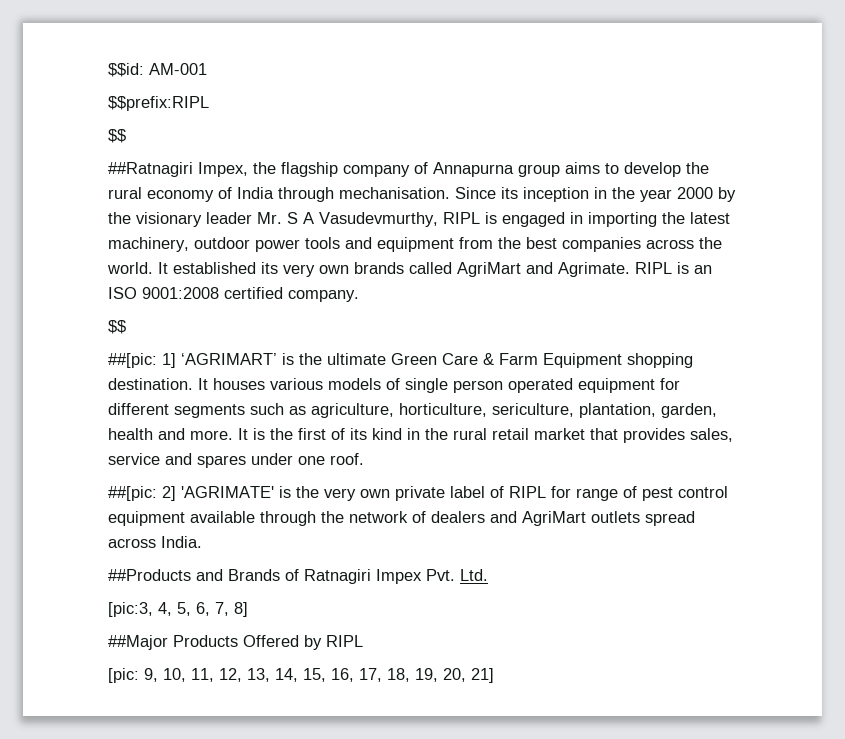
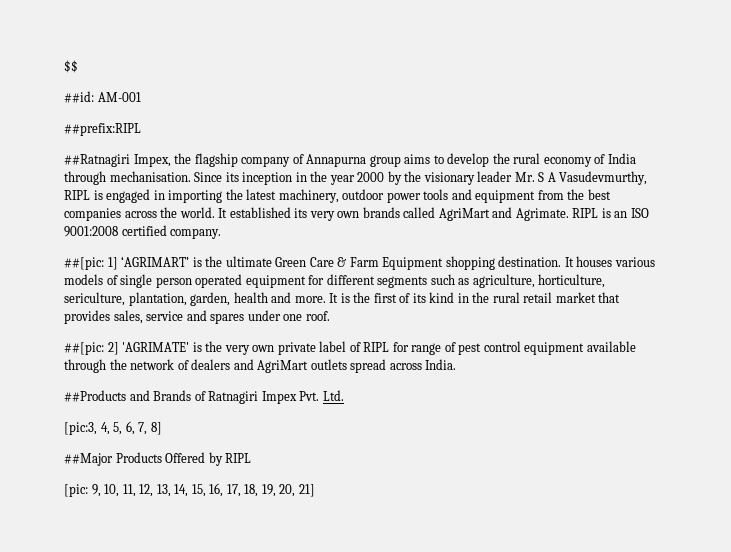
- $$id: AM-001
+ $$
+ ##id: AM-001
- $$prefix:RIPL
- $$
+ ##prefix:RIPL
  RIPL is an ISO 9001:2008 certified company.
- $$

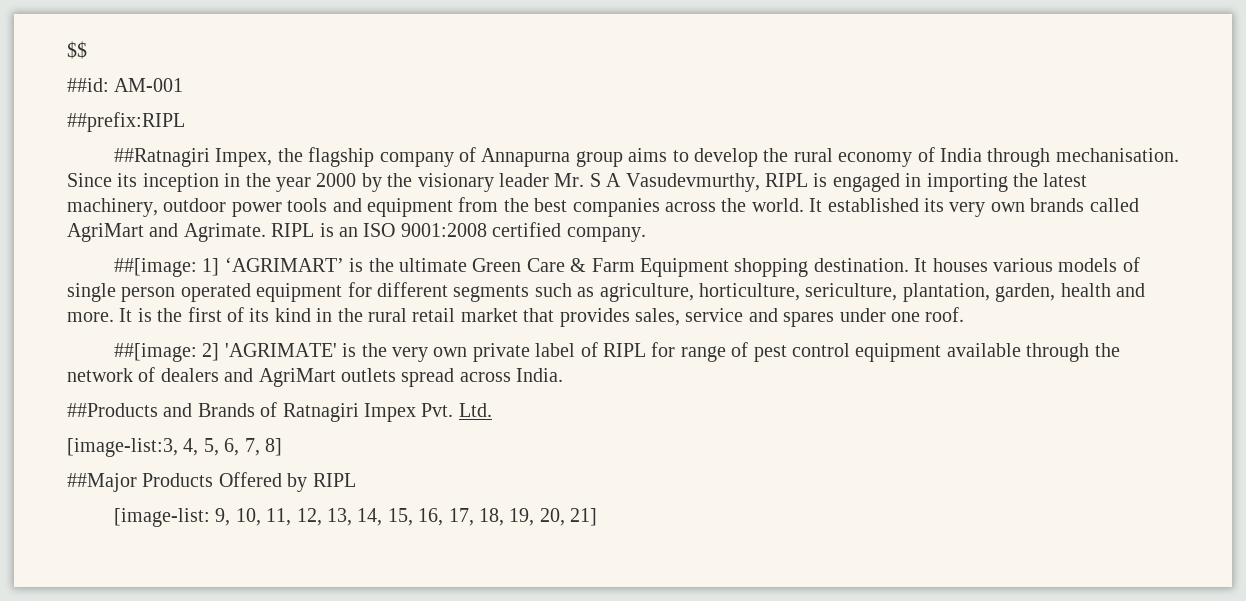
- ##[pic: 1] ‘AGRIMART’ is the ultimate Green Care & Farm Equipment shopping destination.
+ ##[image: 1] ‘AGRIMART’ is the ultimate Green Care & Farm Equipment shopping destination.
- ##[pic: 2] 'AGRIMATE' is the very own private label of RIPL for range of pest control equipment available through the network of dealers and AgriMart outlets spread across India.
+ ##[image: 2] 'AGRIMATE' is the very own private label of RIPL for range of pest control equipment available through the network of dealers and AgriMart outlets spread across India.
- [pic:3, 4, 5, 6, 7, 8]
+ [image-list:3, 4, 5, 6, 7, 8]
- [pic: 9, 10, 11, 12, 13, 14, 15, 16, 17, 18, 19, 20, 21]
+ [image-list: 9, 10, 11, 12, 13, 14, 15, 16, 17, 18, 19, 20, 21]

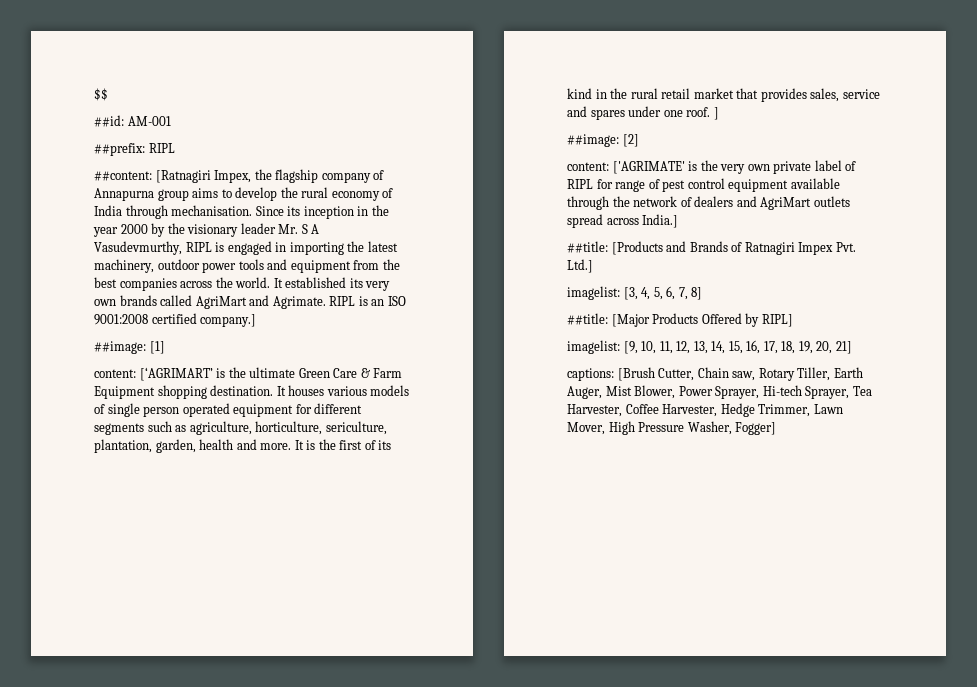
- ##prefix:RIPL
- ##Ratnagiri Impex, the flagship company of Annapurna group aims to develop the rural economy of India through mechanisation.
+ ##prefix: RIPL
+ ##content: [Ratnagiri Impex, the flagship company of Annapurna group aims to develop the rural economy of India through mechanisation.
- RIPL is an ISO 9001:2008 certified company.
- ##[image: 1] ‘AGRIMART’ is the ultimate Green Care & Farm Equipment shopping destination.
+ RIPL is an ISO 9001:2008 certified company.]
+ ##image: [1]
+ content: [‘AGRIMART’ is the ultimate Green Care & Farm Equipment shopping destination.
- It is the first of its kind in the rural retail market that provides sales, service and spares under one roof.
- ##[image: 2] 'AGRIMATE' is the very own private label of RIPL for range of pest control equipment available through the network of dealers and AgriMart outlets spread across India.
- ##Products and Brands of Ratnagiri Impex Pvt. Ltd.
- [image-list:3, 4, 5, 6, 7, 8]
+ It is the first of its kind in the rural retail market that provides sales, service and spares under one roof. ]
+ ##image: [2]
+ content: ['AGRIMATE' is the very own private label of RIPL for range of pest control equipment available through the network of dealers and AgriMart outlets spread across India.]
+ ##title: [Products and Brands of Ratnagiri Impex Pvt. Ltd.]
+ imagelist: [3, 4, 5, 6, 7, 8]
- ##Major Products Offered by RIPL
- [image-list: 9, 10, 11, 12, 13, 14, 15, 16, 17, 18, 19, 20, 21]
+ ##title: [Major Products Offered by RIPL]
+ imagelist: [9, 10, 11, 12, 13, 14, 15, 16, 17, 18, 19, 20, 21]
+ captions: [Brush Cutter, Chain saw, Rotary Tiller, Earth Auger, Mist Blower, Power Sprayer, Hi-tech Sprayer, Tea Harvester, Coffee Harvester, Hedge Trimmer, Lawn Mover, High Pressure Washer, Fogger]

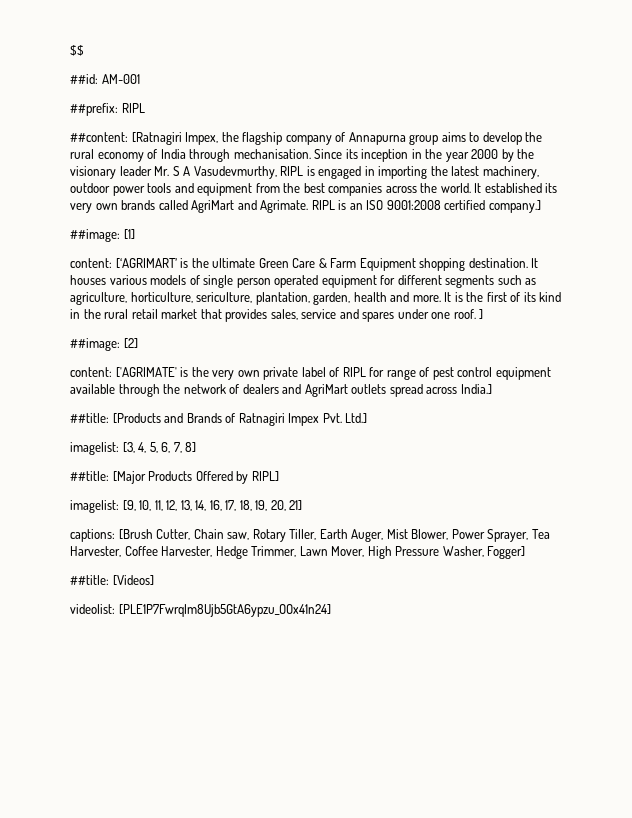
- imagelist: [9, 10, 11, 12, 13, 14, 15, 16, 17, 18, 19, 20, 21]
+ imagelist: [9, 10, 11, 12, 13, 14, 16, 17, 18, 19, 20, 21]
- captions: [Brush Cutter, Chain saw, Rotary Tiller, Earth Auger, Mist Blower, Power Sprayer, Hi-tech Sprayer, Tea Harvester, Coffee Harvester, Hedge Trimmer, Lawn Mover, High Pressure Washer, Fogger]
+ captions: [Brush Cutter, Chain saw, Rotary Tiller, Earth Auger, Mist Blower, Power Sprayer, Tea Harvester, Coffee Harvester, Hedge Trimmer, Lawn Mover, High Pressure Washer, Fogger]
+ ##title: [Videos]
+ videolist: [PLE1P7Fwrqlm8Ujb5GtA6ypzu_OOx41n24]

